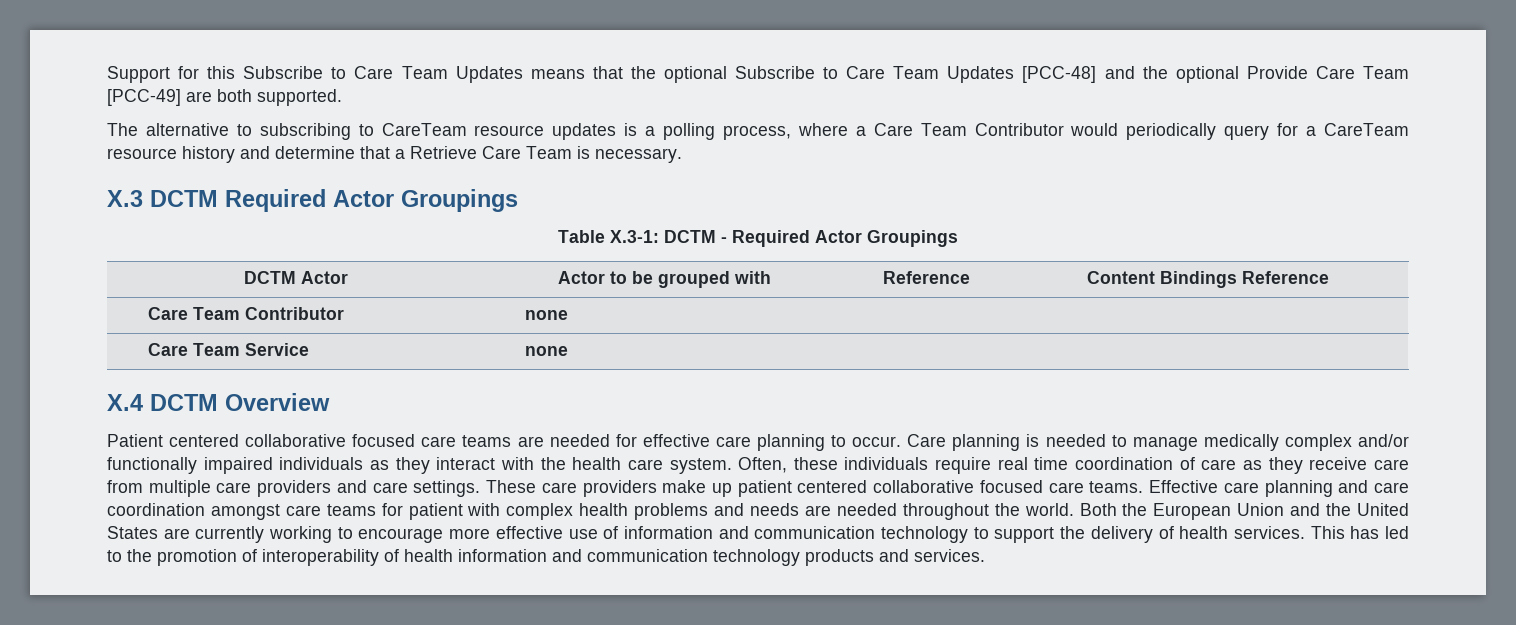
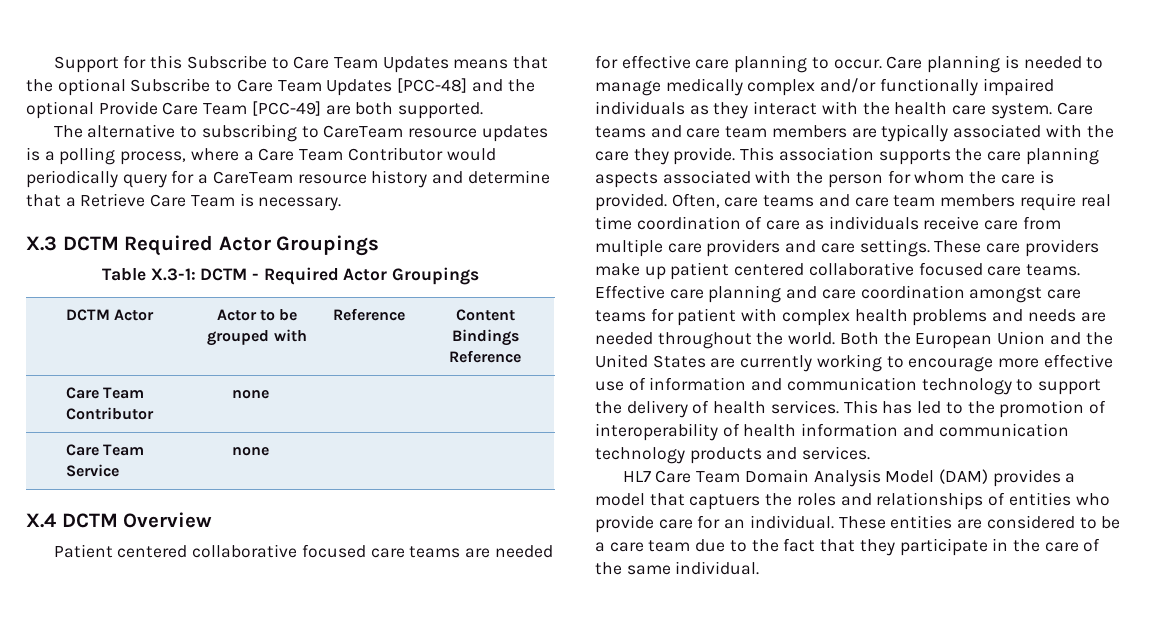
- Often, these individuals require real time coordination of care as they receive care from multiple care providers and care settings.
+ Care teams and care team members are typically associated with the care they provide. This association supports the care planning aspects associated with the person for whom the care is provided. Often, care teams and care team members require real time coordination of care as individuals receive care from multiple care providers and care settings.
+ HL7 Care Team Domain Analysis Model (DAM) provides a model that captuers the roles and relationships of entities who provide care for an individual. These entities are considered to be a care team due to the fact that they participate in the care of the same individual.

